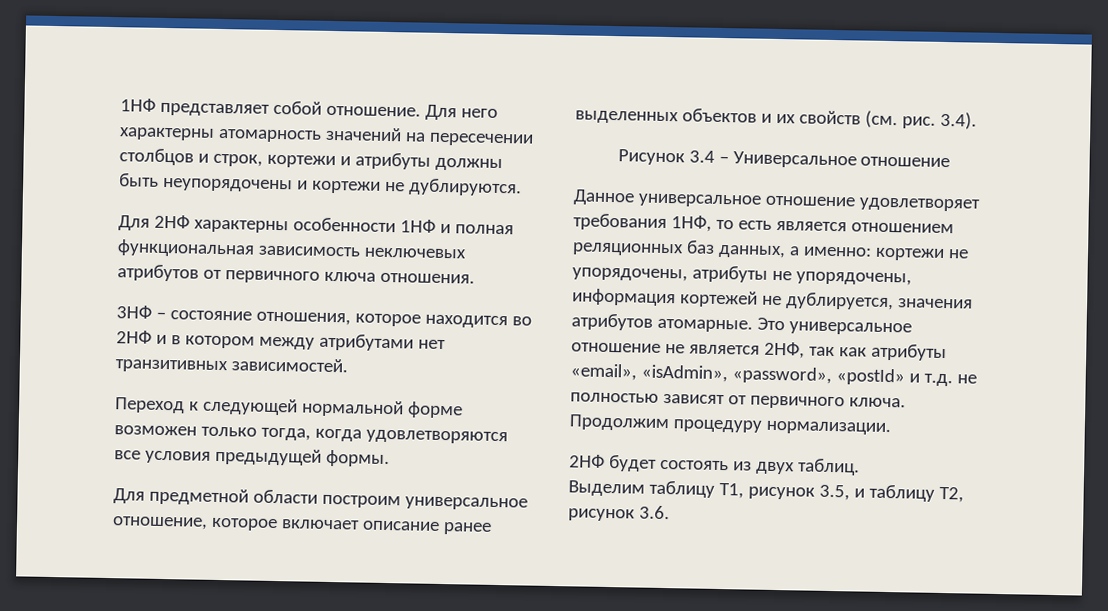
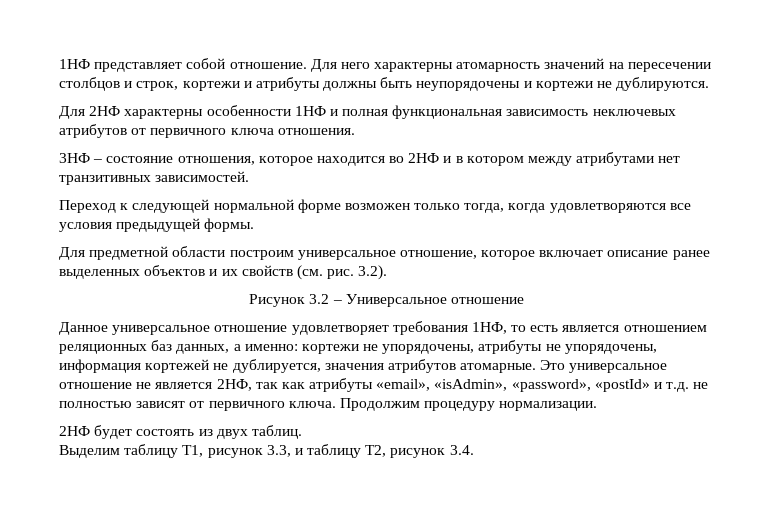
- 3.4).
+ 3.2).
- Рисунок 3.4 – Универсальное отношение
+ Рисунок 3.2 – Универсальное отношение
- Выделим таблицу Т1, рисунок 3.5, и таблицу Т2, рисунок 3.6.
+ Выделим таблицу Т1, рисунок 3.3, и таблицу Т2, рисунок 3.4.

